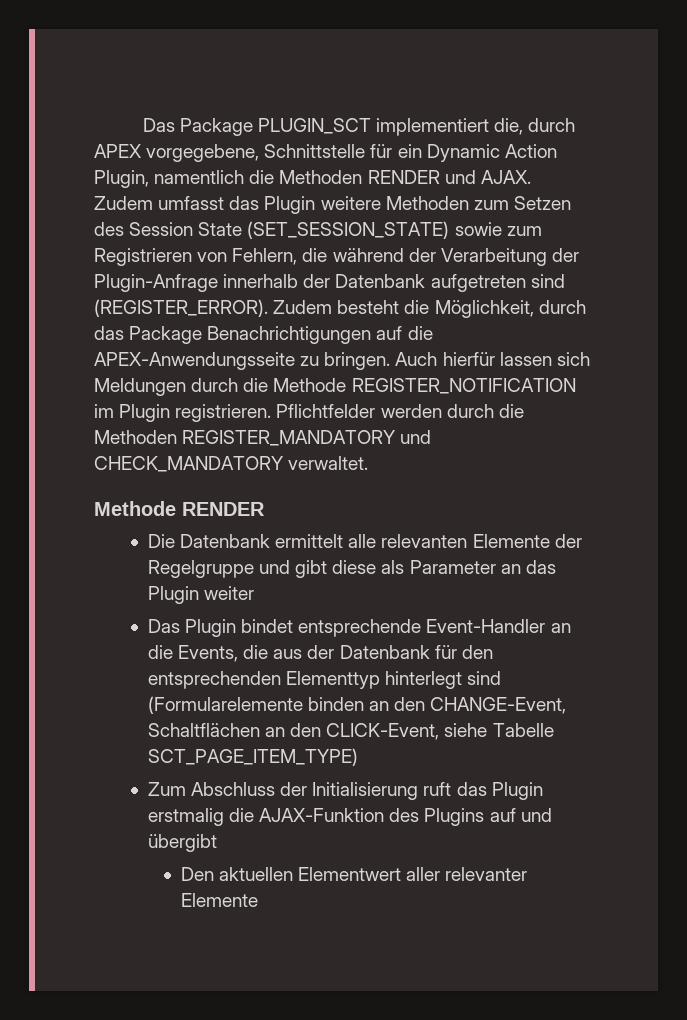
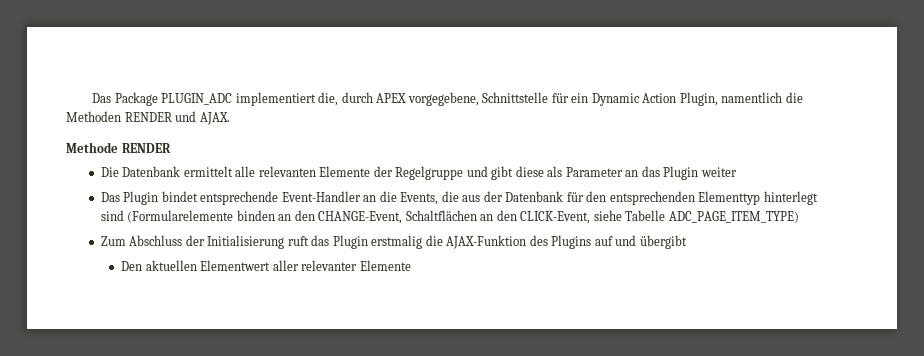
- Das Package PLUGIN_SCT implementiert die, durch APEX vorgegebene, Schnittstelle für ein Dynamic Action Plugin, namentlich die Methoden RENDER und AJAX. Zudem umfasst das Plugin weitere Methoden zum Setzen des Session State (SET_SESSION_STATE) sowie zum Registrieren von Fehlern, die während der Verarbeitung der Plugin-Anfrage innerhalb der Datenbank aufgetreten sind (REGISTER_ERROR). Zudem besteht die Möglichkeit, durch das Package Benachrichtigungen auf die APEX-Anwendungsseite zu bringen. Auch hierfür lassen sich Meldungen durch die Methode REGISTER_NOTIFICATION im Plugin registrieren. Pflichtfelder werden durch die Methoden REGISTER_MANDATORY und CHECK_MANDATORY verwaltet.
+ Das Package PLUGIN_ADC implementiert die, durch APEX vorgegebene, Schnittstelle für ein Dynamic Action Plugin, namentlich die Methoden RENDER und AJAX.
- Das Plugin bindet entsprechende Event-Handler an die Events, die aus der Datenbank für den entsprechenden Elementtyp hinterlegt sind (Formularelemente binden an den CHANGE-Event, Schaltflächen an den CLICK-Event, siehe Tabelle SCT_PAGE_ITEM_TYPE)
+ Das Plugin bindet entsprechende Event-Handler an die Events, die aus der Datenbank für den entsprechenden Elementtyp hinterlegt sind (Formularelemente binden an den CHANGE-Event, Schaltflächen an den CLICK-Event, siehe Tabelle ADC_PAGE_ITEM_TYPE)

